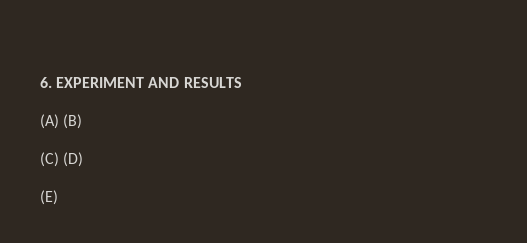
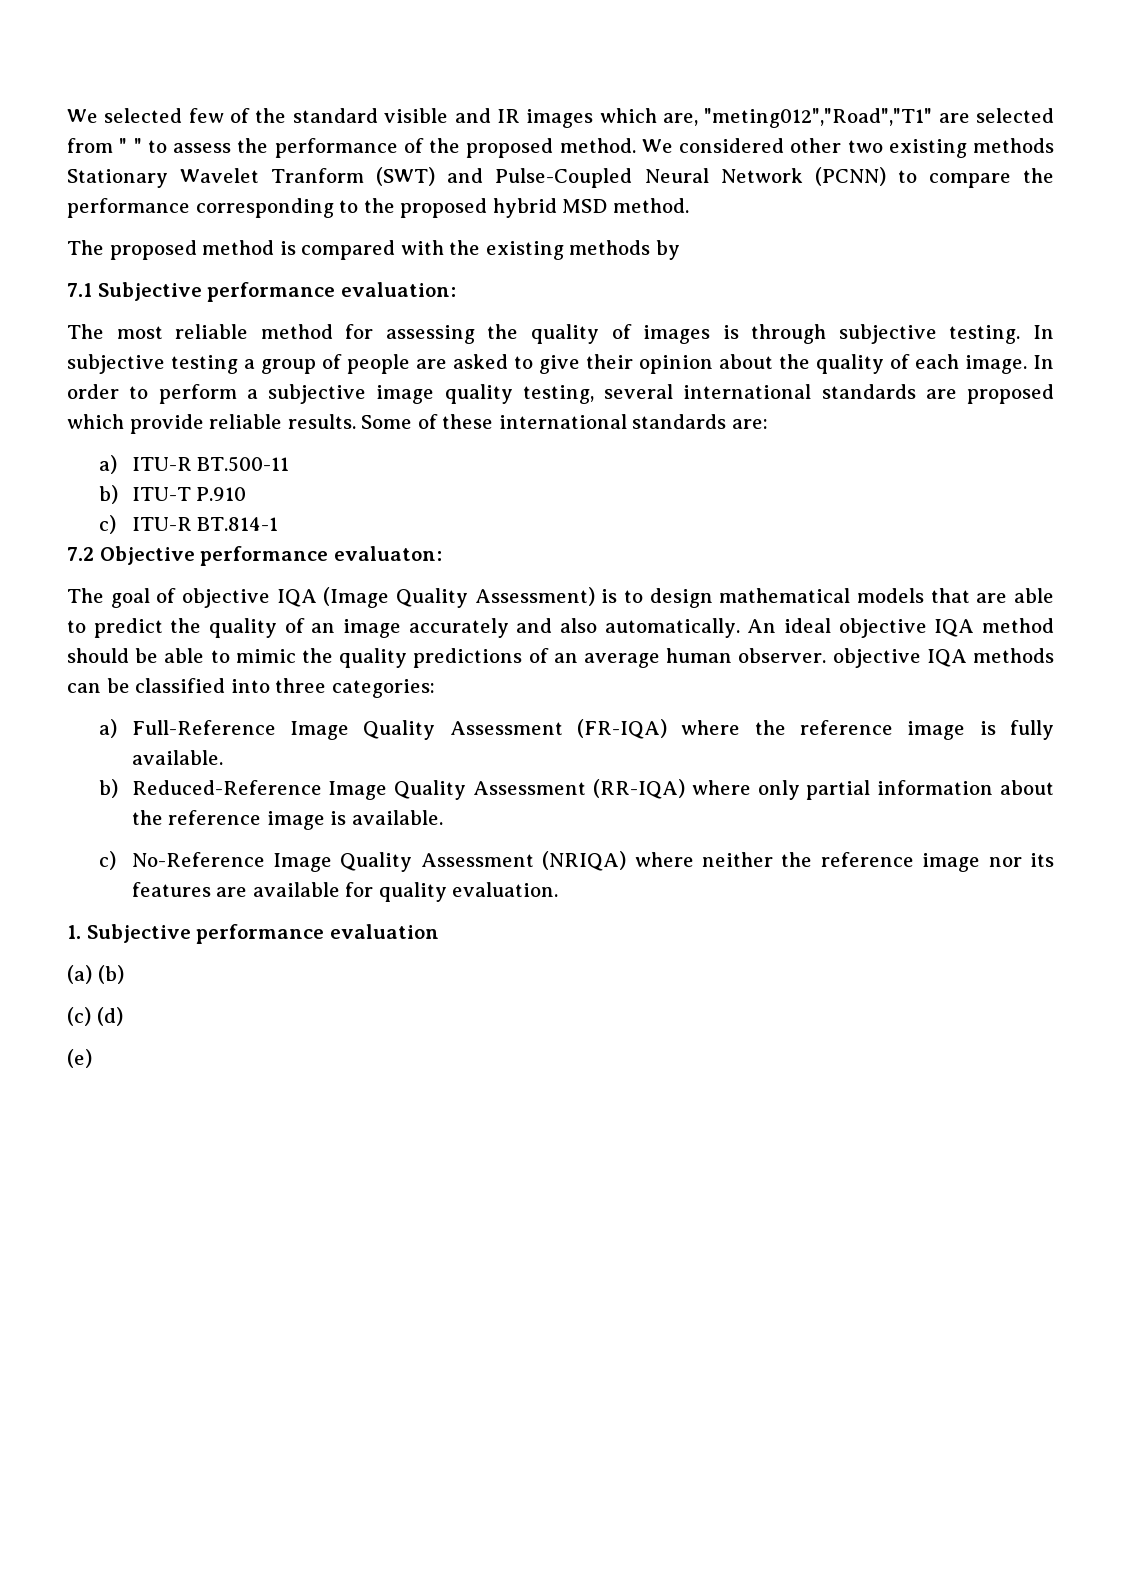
- 6. EXPERIMENT AND RESULTS
- (A) (B)
- (C) (D)
- (E)
+ We selected few of the standard visible and IR images which are, "meting012","Road","T1" are selected from " " to assess the performance of the proposed method. We considered other two existing methods Stationary Wavelet Tranform (SWT) and Pulse-Coupled Neural Network (PCNN) to compare the performance corresponding to the proposed hybrid MSD method.
+ The proposed method is compared with the existing methods by
+ 7.1 Subjective performance evaluation:
+ The most reliable method for assessing the quality of images is through subjective testing. In subjective testing a group of people are asked to give their opinion about the quality of each image. In order to perform a subjective image quality testing, several international standards are proposed which provide reliable results. Some of these international standards are:
+ a) ITU-R BT.500-11
+ b) ITU-T P.910
+ c) ITU-R BT.814-1
+ 7.2 Objective performance evaluaton:
+ The goal of objective IQA (Image Quality Assessment) is to design mathematical models that are able to predict the quality of an image accurately and also automatically. An ideal objective IQA method should be able to mimic the quality predictions of an average human observer. objective IQA methods can be classified into three categories:
+ a) Full-Reference Image Quality Assessment (FR-IQA) where the reference image is fully available.
+ b) Reduced-Reference Image Quality Assessment (RR-IQA) where only partial information about the reference image is available.
+ c) No-Reference Image Quality Assessment (NRIQA) where neither the reference image nor its features are available for quality evaluation.
+ 1. Subjective performance evaluation
+ (a) (b)
+ (c) (d)
+ (e)

